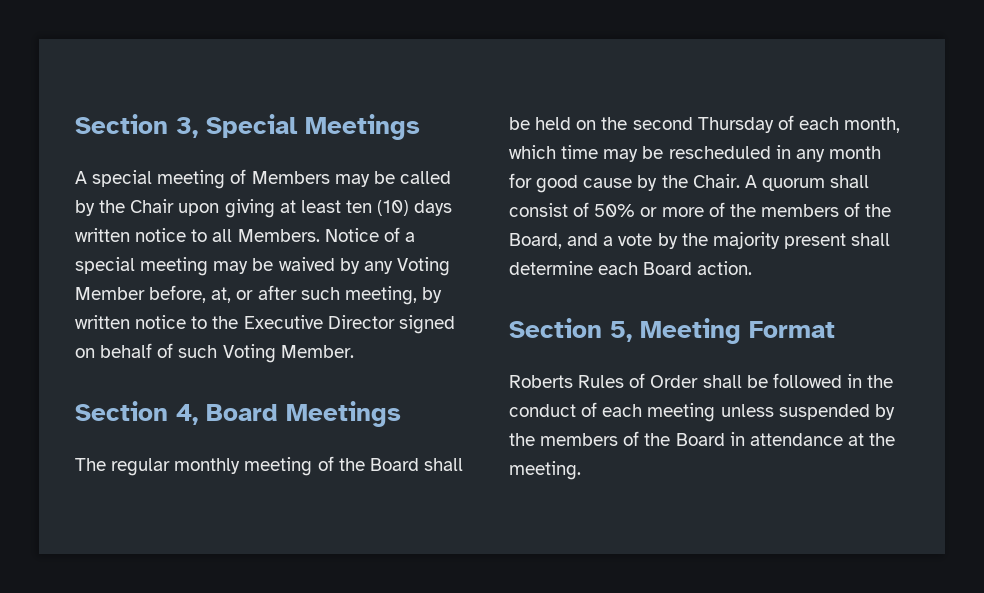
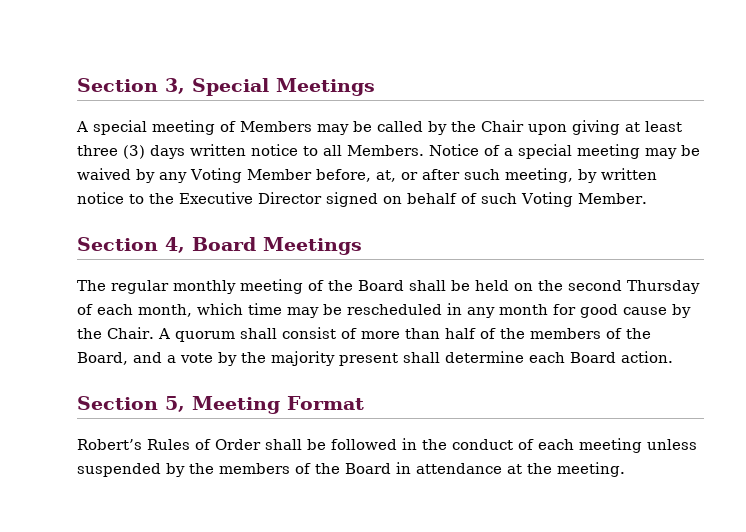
- A special meeting of Members may be called by the Chair upon giving at least ten (10) days written notice to all Members.
+ A special meeting of Members may be called by the Chair upon giving at least three (3) days written notice to all Members.
- A quorum shall consist of 50% or more of the members of the Board, and a vote by the majority present shall determine each Board action.
+ A quorum shall consist of more than half of the members of the Board, and a vote by the majority present shall determine each Board action.
- Roberts Rules of Order shall be followed in the conduct of each meeting unless suspended by the members of the Board in attendance at the meeting.
+ Robert’s Rules of Order shall be followed in the conduct of each meeting unless suspended by the members of the Board in attendance at the meeting.

